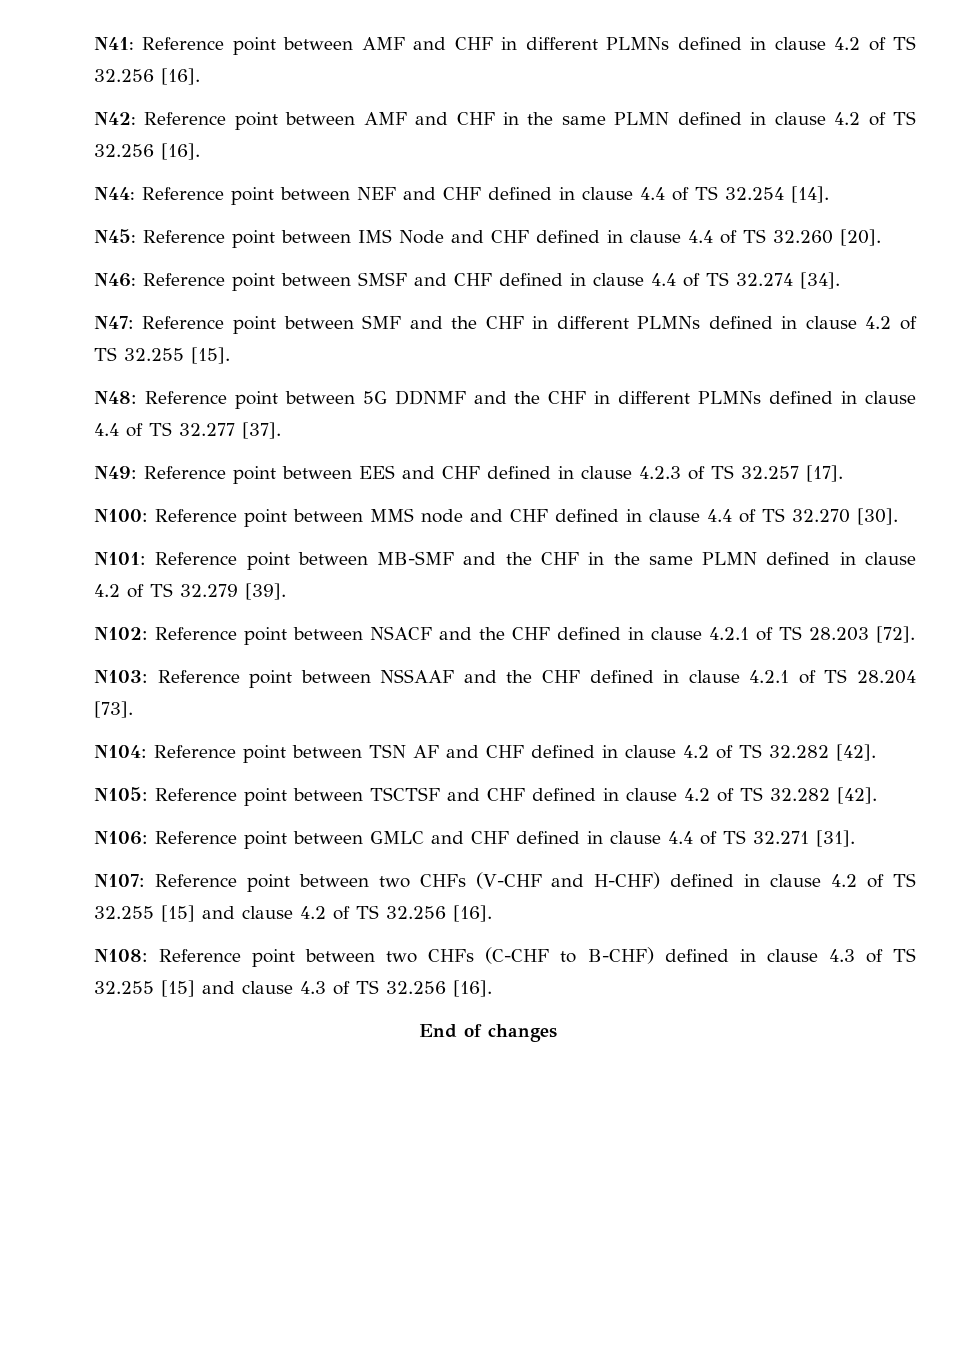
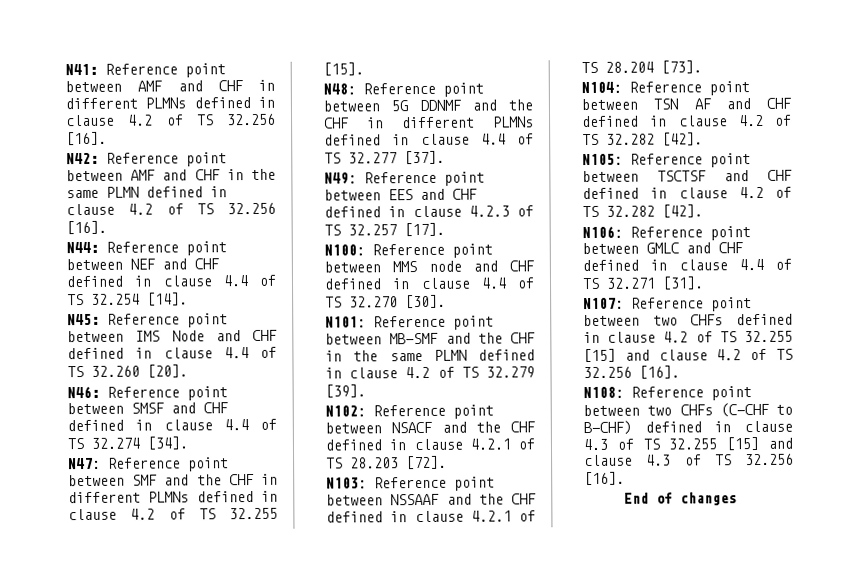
- N107: Reference point between two CHFs (V-CHF and H-CHF) defined in clause 4.2 of TS 32.255 [15] and clause 4.2 of TS 32.256 [16].
+ N107: Reference point between two CHFs defined in clause 4.2 of TS 32.255 [15] and clause 4.2 of TS 32.256 [16].

